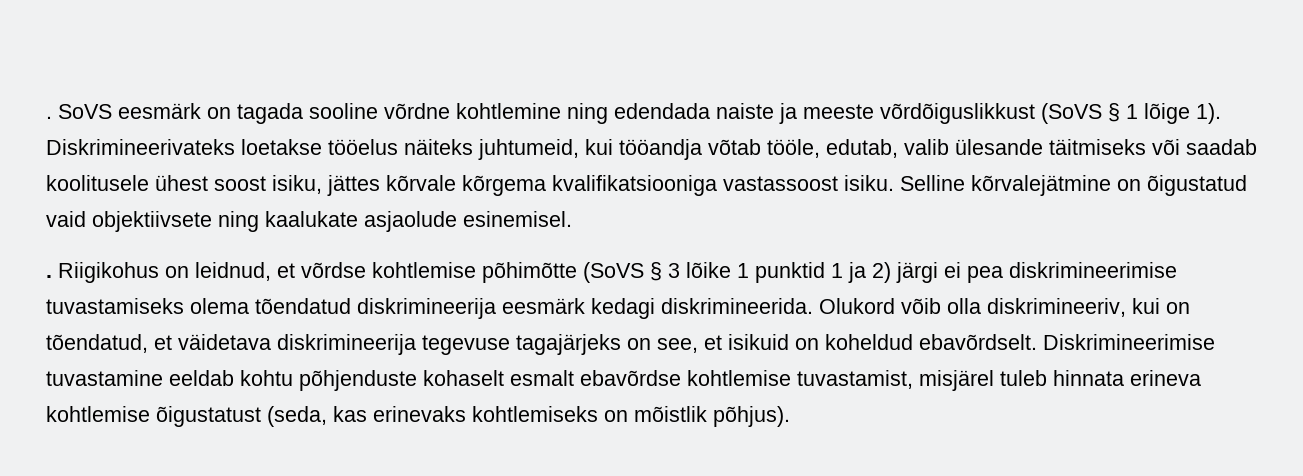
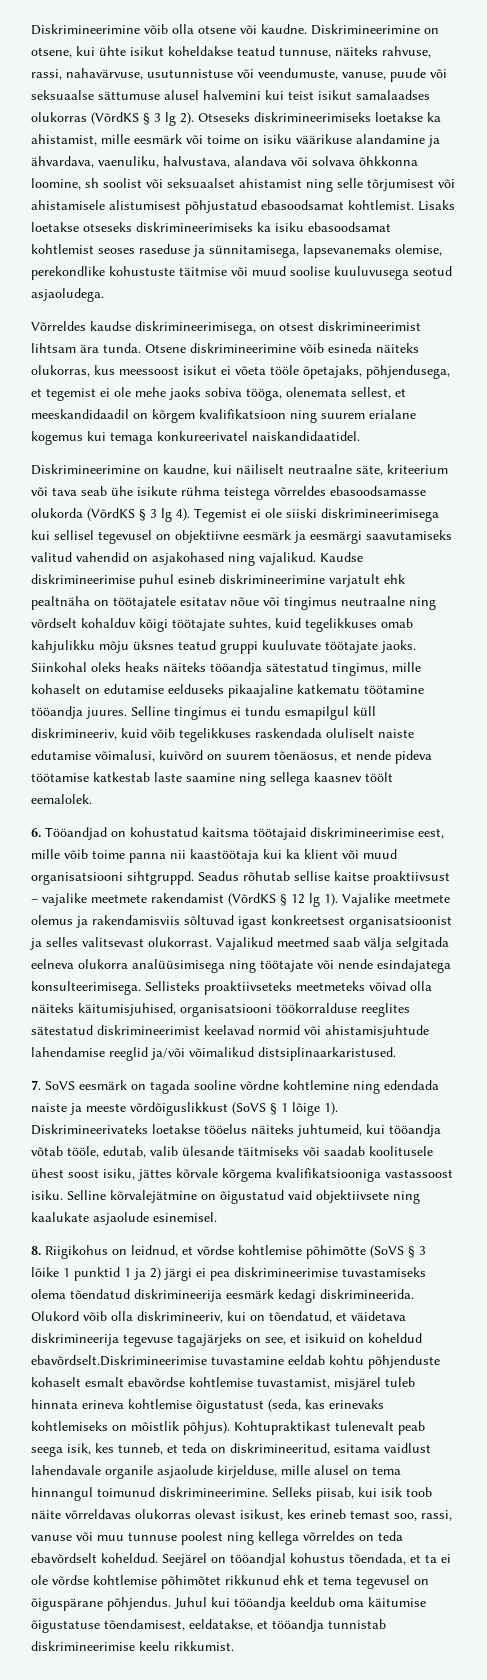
- . SoVS eesmärk on tagada sooline võrdne kohtlemine ning edendada naiste ja meeste võrdõiguslikkust (SoVS § 1 lõige 1).
+ Diskrimineerimine võib olla otsene või kaudne. Diskrimineerimine on otsene, kui ühte isikut koheldakse teatud tunnuse, näiteks rahvuse, rassi, nahavärvuse, usutunnistuse või veendumuste, vanuse, puude või seksuaalse sättumuse alusel halvemini kui teist isikut samalaadses olukorras (VõrdKS § 3 lg 2). Otseseks diskrimineerimiseks loetakse ka ahistamist, mille eesmärk või toime on isiku väärikuse alandamine ja ähvardava, vaenuliku, halvustava, alandava või solvava õhkkonna loomine, sh soolist või seksuaalset ahistamist ning selle tõrjumisest või ahistamisele alistumisest põhjustatud ebasoodsamat kohtlemist. Lisaks loetakse otseseks diskrimineerimiseks ka isiku ebasoodsamat kohtlemist seoses raseduse ja sünnitamisega, lapsevanemaks olemise, perekondlike kohustuste täitmise või muud soolise kuuluvusega seotud asjaoludega.
+ Võrreldes kaudse diskrimineerimisega, on otsest diskrimineerimist lihtsam ära tunda. Otsene diskrimineerimine võib esineda näiteks olukorras, kus meessoost isikut ei võeta tööle õpetajaks, põhjendusega, et tegemist ei ole mehe jaoks sobiva tööga, olenemata sellest, et meeskandidaadil on kõrgem kvalifikatsioon ning suurem erialane kogemus kui temaga konkureerivatel naiskandidaatidel.
+ Diskrimineerimine on kaudne, kui näiliselt neutraalne säte, kriteerium või tava seab ühe isikute rühma teistega võrreldes ebasoodsamasse olukorda (VõrdKS § 3 lg 4). Tegemist ei ole siiski diskrimineerimisega kui sellisel tegevusel on objektiivne eesmärk ja eesmärgi saavutamiseks valitud vahendid on asjakohased ning vajalikud. Kaudse diskrimineerimise puhul esineb diskrimineerimine varjatult ehk pealtnäha on töötajatele esitatav nõue või tingimus neutraalne ning võrdselt kohalduv kõigi töötajate suhtes, kuid tegelikkuses omab kahjulikku mõju üksnes teatud gruppi kuuluvate töötajate jaoks. Siinkohal oleks heaks näiteks tööandja sätestatud tingimus, mille kohaselt on edutamise eelduseks pikaajaline katkematu töötamine tööandja juures. Selline tingimus ei tundu esmapilgul küll diskrimineeriv, kuid võib tegelikkuses raskendada oluliselt naiste edutamise võimalusi, kuivõrd on suurem tõenäosus, et nende pideva töötamise katkestab laste saamine ning sellega kaasnev töölt eemalolek.
+ 6. Tööandjad on kohustatud kaitsma töötajaid diskrimineerimise eest, mille võib toime panna nii kaastöötaja kui ka klient või muud organisatsiooni sihtgruppd. Seadus rõhutab sellise kaitse proaktiivsust – vajalike meetmete rakendamist (VõrdKS § 12 lg 1). Vajalike meetmete olemus ja rakendamisviis sõltuvad igast konkreetsest organisatsioonist ja selles valitsevast olukorrast. Vajalikud meetmed saab välja selgitada eelneva olukorra analüüsimisega ning töötajate või nende esindajatega konsulteerimisega. Sellisteks proaktiivseteks meetmeteks võivad olla näiteks käitumisjuhised, organisatsiooni töökorralduse reeglites sätestatud diskrimineerimist keelavad normid või ahistamisjuhtude lahendamise reeglid ja/või võimalikud distsiplinaarkaristused.
+ 7. SoVS eesmärk on tagada sooline võrdne kohtlemine ning edendada naiste ja meeste võrdõiguslikkust (SoVS § 1 lõige 1).
- . Riigikohus on leidnud, et võrdse kohtlemise põhimõtte (SoVS § 3 lõike 1 punktid 1 ja 2) järgi ei pea diskrimineerimise tuvastamiseks olema tõendatud diskrimineerija eesmärk kedagi diskrimineerida.
+ 8. Riigikohus on leidnud, et võrdse kohtlemise põhimõtte (SoVS § 3 lõike 1 punktid 1 ja 2) järgi ei pea diskrimineerimise tuvastamiseks olema tõendatud diskrimineerija eesmärk kedagi diskrimineerida.
- Olukord võib olla diskrimineeriv, kui on tõendatud, et väidetava diskrimineerija tegevuse tagajärjeks on see, et isikuid on koheldud ebavõrdselt. Diskrimineerimise tuvastamine eeldab kohtu põhjenduste kohaselt esmalt ebavõrdse kohtlemise tuvastamist, misjärel tuleb hinnata erineva kohtlemise õigustatust (seda, kas erinevaks kohtlemiseks on mõistlik põhjus).
+ Olukord võib olla diskrimineeriv, kui on tõendatud, et väidetava diskrimineerija tegevuse tagajärjeks on see, et isikuid on koheldud ebavõrdselt.Diskrimineerimise tuvastamine eeldab kohtu põhjenduste kohaselt esmalt ebavõrdse kohtlemise tuvastamist, misjärel tuleb hinnata erineva kohtlemise õigustatust (seda, kas erinevaks kohtlemiseks on mõistlik põhjus).
+ Kohtupraktikast tulenevalt peab seega isik, kes tunneb, et teda on diskrimineeritud, esitama vaidlust lahendavale organile asjaolude kirjelduse, mille alusel on tema hinnangul toimunud diskrimineerimine. Selleks piisab, kui isik toob näite võrreldavas olukorras olevast isikust, kes erineb temast soo, rassi, vanuse või muu tunnuse poolest ning kellega võrreldes on teda ebavõrdselt koheldud. Seejärel on tööandjal kohustus tõendada, et ta ei ole võrdse kohtlemise põhimõtet rikkunud ehk et tema tegevusel on õiguspärane põhjendus. Juhul kui tööandja keeldub oma käitumise õigustatuse tõendamisest, eeldatakse, et tööandja tunnistab diskrimineerimise keelu rikkumist.

